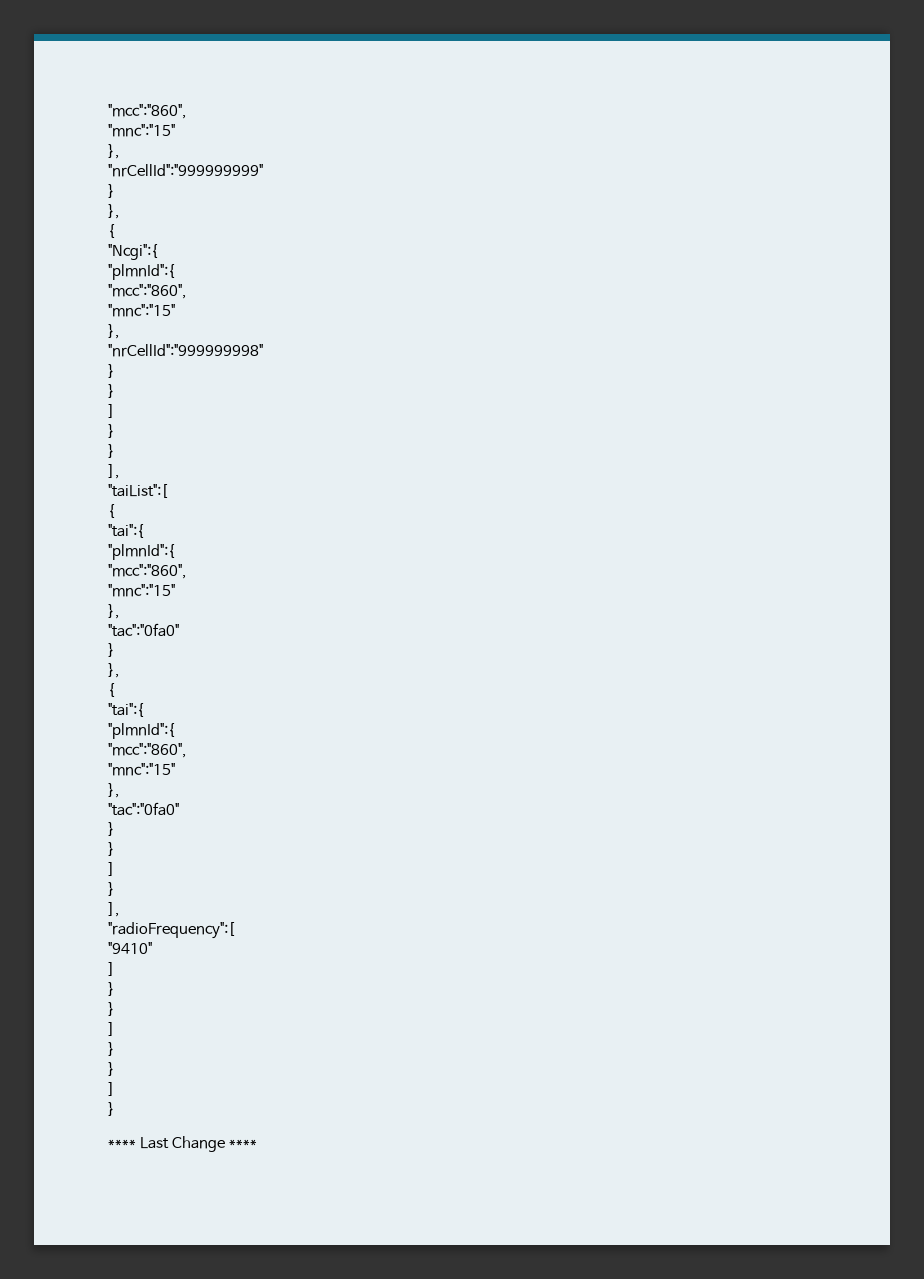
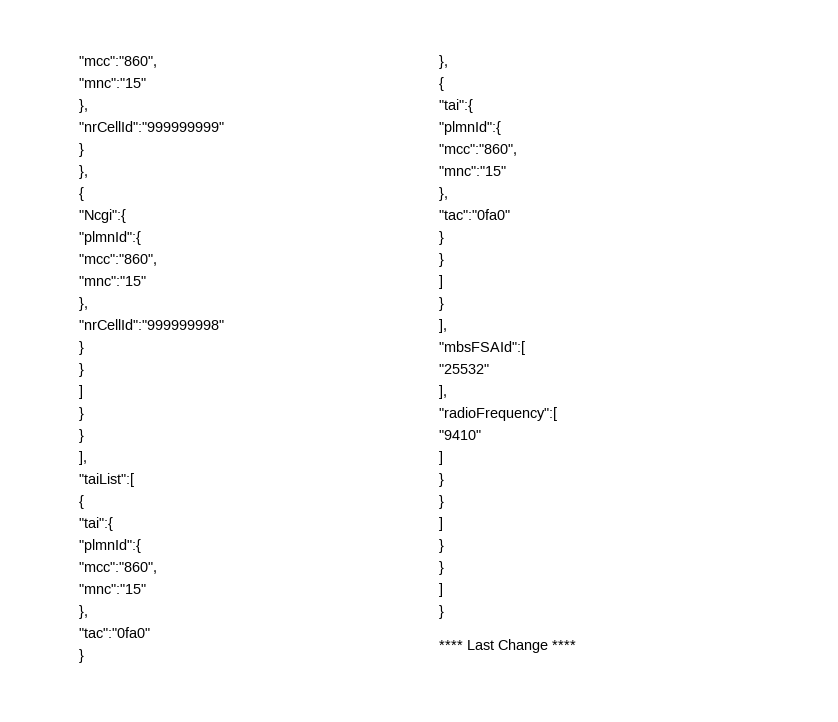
+ "mbsFSAId":[
+ "25532"
+ ],

